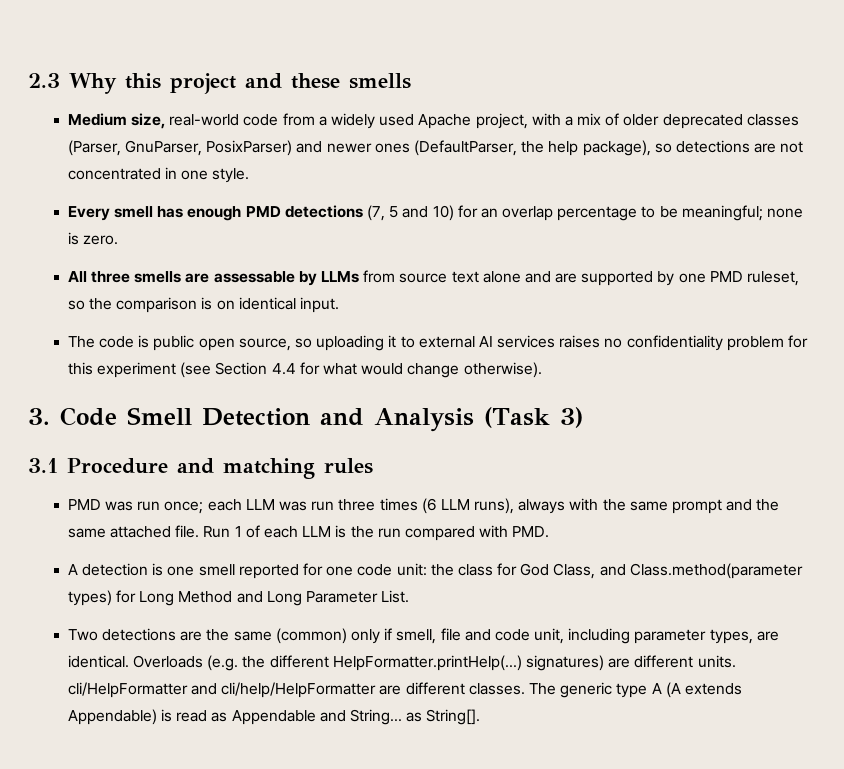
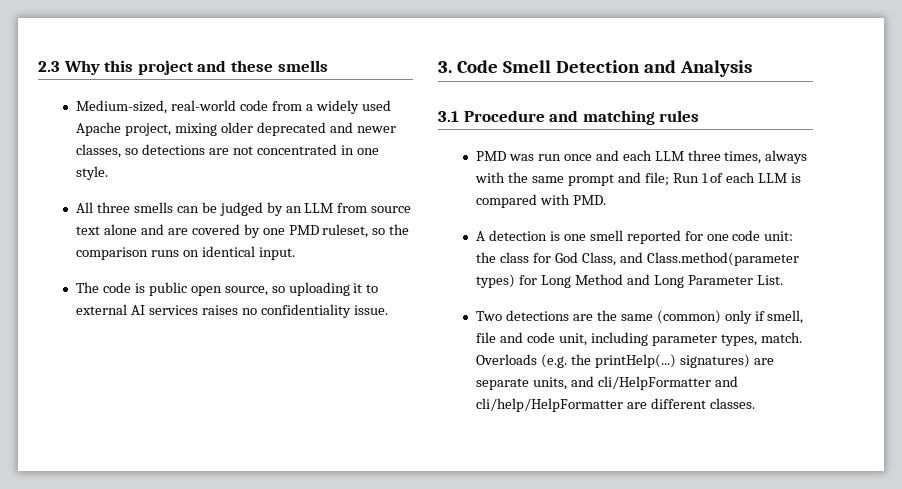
- Medium size, real-world code from a widely used Apache project, with a mix of older deprecated classes (Parser, GnuParser, PosixParser) and newer ones (DefaultParser, the help package), so detections are not concentrated in one style.
+ Medium-sized, real-world code from a widely used Apache project, mixing older deprecated and newer classes, so detections are not concentrated in one style.
- Every smell has enough PMD detections (7, 5 and 10) for an overlap percentage to be meaningful; none is zero.
- All three smells are assessable by LLMs from source text alone and are supported by one PMD ruleset, so the comparison is on identical input.
+ All three smells can be judged by an LLM from source text alone and are covered by one PMD ruleset, so the comparison runs on identical input.
- The code is public open source, so uploading it to external AI services raises no confidentiality problem for this experiment (see Section 4.4 for what would change otherwise).
+ The code is public open source, so uploading it to external AI services raises no confidentiality issue.
- 3. Code Smell Detection and Analysis (Task 3)
+ 3. Code Smell Detection and Analysis
- PMD was run once; each LLM was run three times (6 LLM runs), always with the same prompt and the same attached file. Run 1 of each LLM is the run compared with PMD.
+ PMD was run once and each LLM three times, always with the same prompt and file; Run 1 of each LLM is compared with PMD.
- Two detections are the same (common) only if smell, file and code unit, including parameter types, are identical.
+ Two detections are the same (common) only if smell, file and code unit, including parameter types, match.
- Overloads (e.g. the different HelpFormatter.printHelp(...) signatures) are different units. cli/HelpFormatter and cli/help/HelpFormatter are different classes. The generic type A (A extends Appendable) is read as Appendable and String... as String[].
+ Overloads (e.g. the printHelp(...) signatures) are separate units, and cli/HelpFormatter and cli/help/HelpFormatter are different classes.

